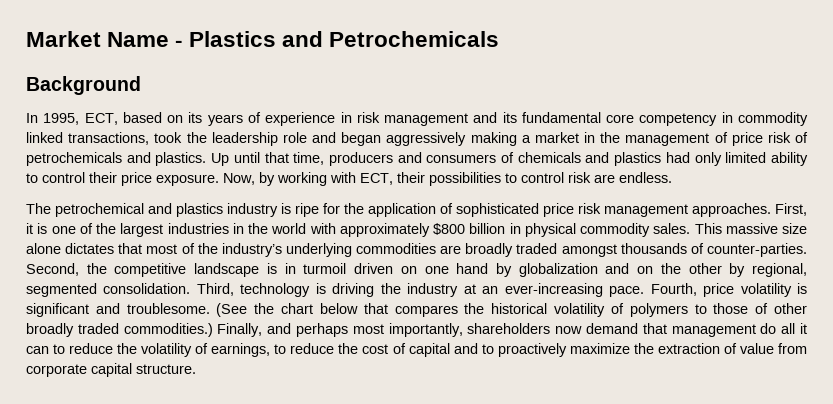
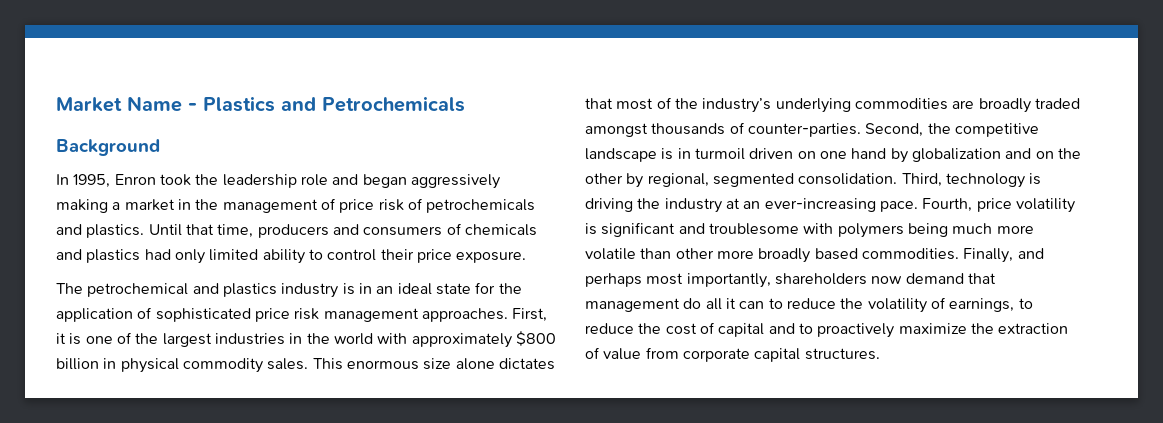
- In 1995, ECT, based on its years of experience in risk management and its fundamental core competency in commodity linked transactions, took the leadership role and began aggressively making a market in the management of price risk of petrochemicals and plastics.
+ In 1995, Enron took the leadership role and began aggressively making a market in the management of price risk of petrochemicals and plastics.
- Up until that time, producers and consumers of chemicals and plastics had only limited ability to control their price exposure. Now, by working with ECT, their possibilities to control risk are endless.
+ Until that time, producers and consumers of chemicals and plastics had only limited ability to control their price exposure.
- The petrochemical and plastics industry is ripe for the application of sophisticated price risk management approaches.
+ The petrochemical and plastics industry is in an ideal state for the application of sophisticated price risk management approaches.
- This massive size alone dictates that most of the industry’s underlying commodities are broadly traded amongst thousands of counter-parties.
+ This enormous size alone dictates that most of the industry’s underlying commodities are broadly traded amongst thousands of counter-parties.
- Fourth, price volatility is significant and troublesome. (See the chart below that compares the historical volatility of polymers to those of other broadly traded commodities.)
+ Fourth, price volatility is significant and troublesome with polymers being much more volatile than other more broadly based commodities.
- Finally, and perhaps most importantly, shareholders now demand that management do all it can to reduce the volatility of earnings, to reduce the cost of capital and to proactively maximize the extraction of value from corporate capital structure.
+ Finally, and perhaps most importantly, shareholders now demand that management do all it can to reduce the volatility of earnings, to reduce the cost of capital and to proactively maximize the extraction of value from corporate capital structures.

